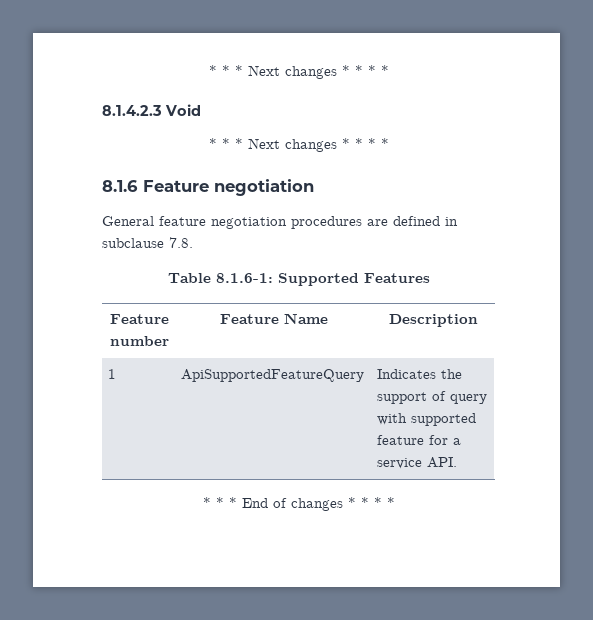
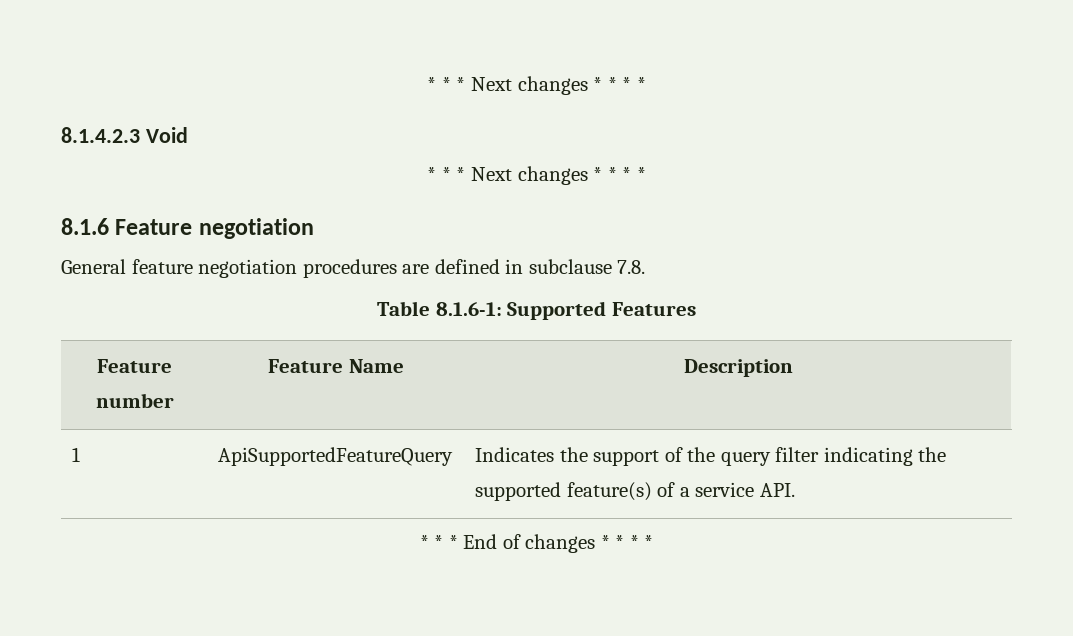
- 1 | ApiSupportedFeatureQuery | Indicates the support of query with supported feature for a service API.
+ 1 | ApiSupportedFeatureQuery | Indicates the support of the query filter indicating the supported feature(s) of a service API.

